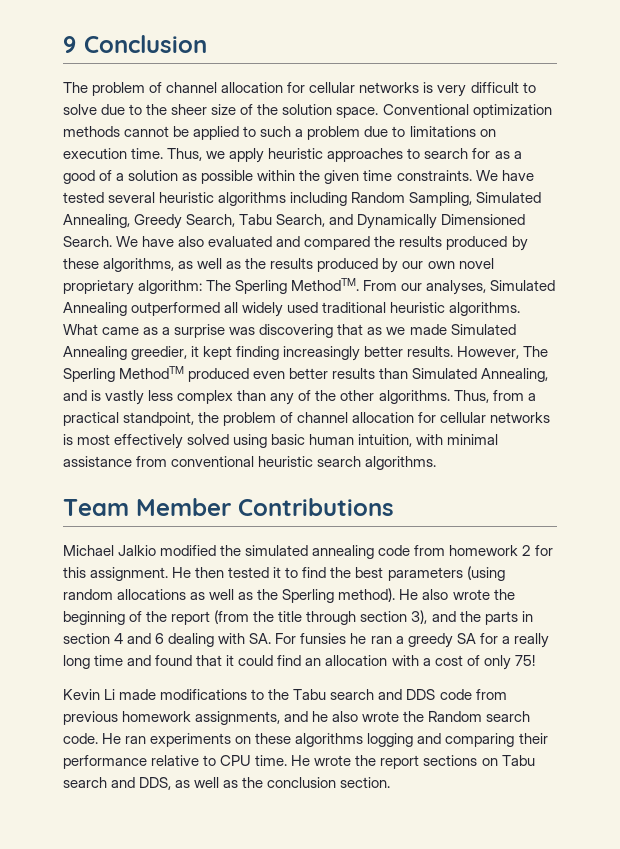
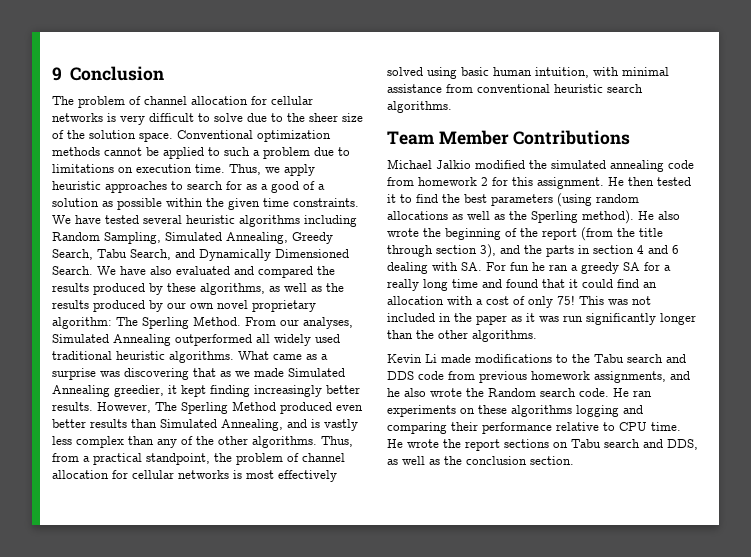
- We have also evaluated and compared the results produced by these algorithms, as well as the results produced by our own novel proprietary algorithm: The Sperling MethodTM.
+ We have also evaluated and compared the results produced by these algorithms, as well as the results produced by our own novel proprietary algorithm: The Sperling Method.
- However, The Sperling MethodTM produced even better results than Simulated Annealing, and is vastly less complex than any of the other algorithms.
+ However, The Sperling Method produced even better results than Simulated Annealing, and is vastly less complex than any of the other algorithms.
- He also wrote the beginning of the report (from the title through section 3), and the parts in section 4 and 6 dealing with SA. For funsies he ran a greedy SA for a really long time and found that it could find an allocation with a cost of only 75!
+ He also wrote the beginning of the report (from the title through section 3), and the parts in section 4 and 6 dealing with SA. For fun he ran a greedy SA for a really long time and found that it could find an allocation with a cost of only 75! This was not included in the paper as it was run significantly longer than the other algorithms.

